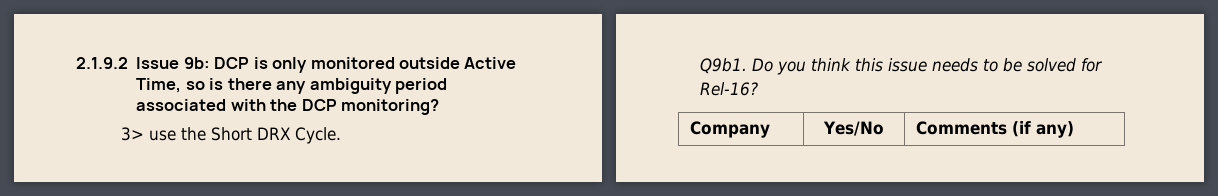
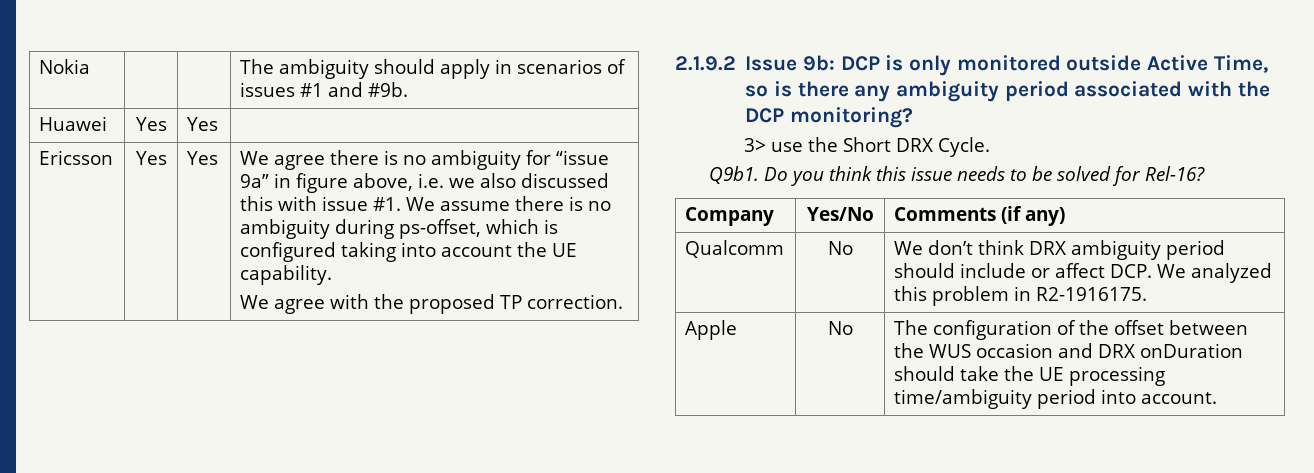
+ Nokia | | | The ambiguity should apply in scenarios of issues #1 and #9b.
+ Huawei | Yes | Yes |
+ Ericsson | Yes | Yes | We agree there is no ambiguity for “issue 9a” in figure above, i.e. we also discussed this with issue #1. We assume there is no ambiguity during ps-offset, which is configured taking into account the UE capability.
+ We agree with the proposed TP correction.
+ Qualcomm | No | We don’t think DRX ambiguity period should include or affect DCP. We analyzed this problem in R2-1916175.
+ Apple | No | The configuration of the offset between the WUS occasion and DRX onDuration should take the UE processing time/ambiguity period into account.

